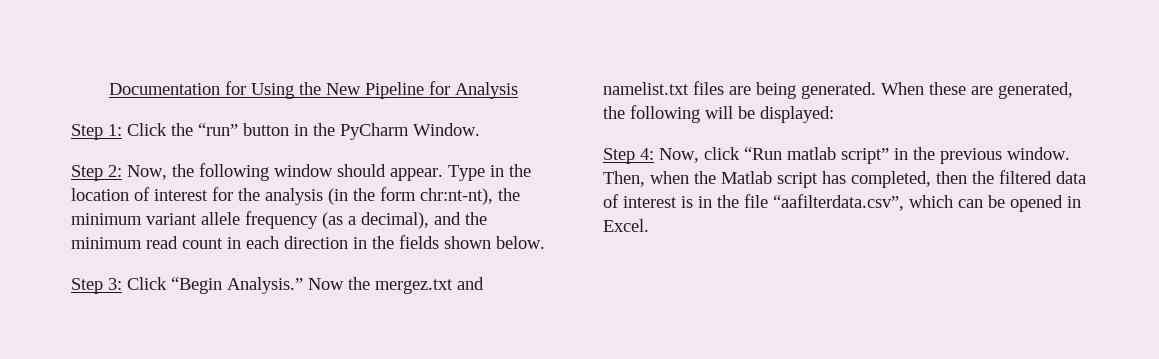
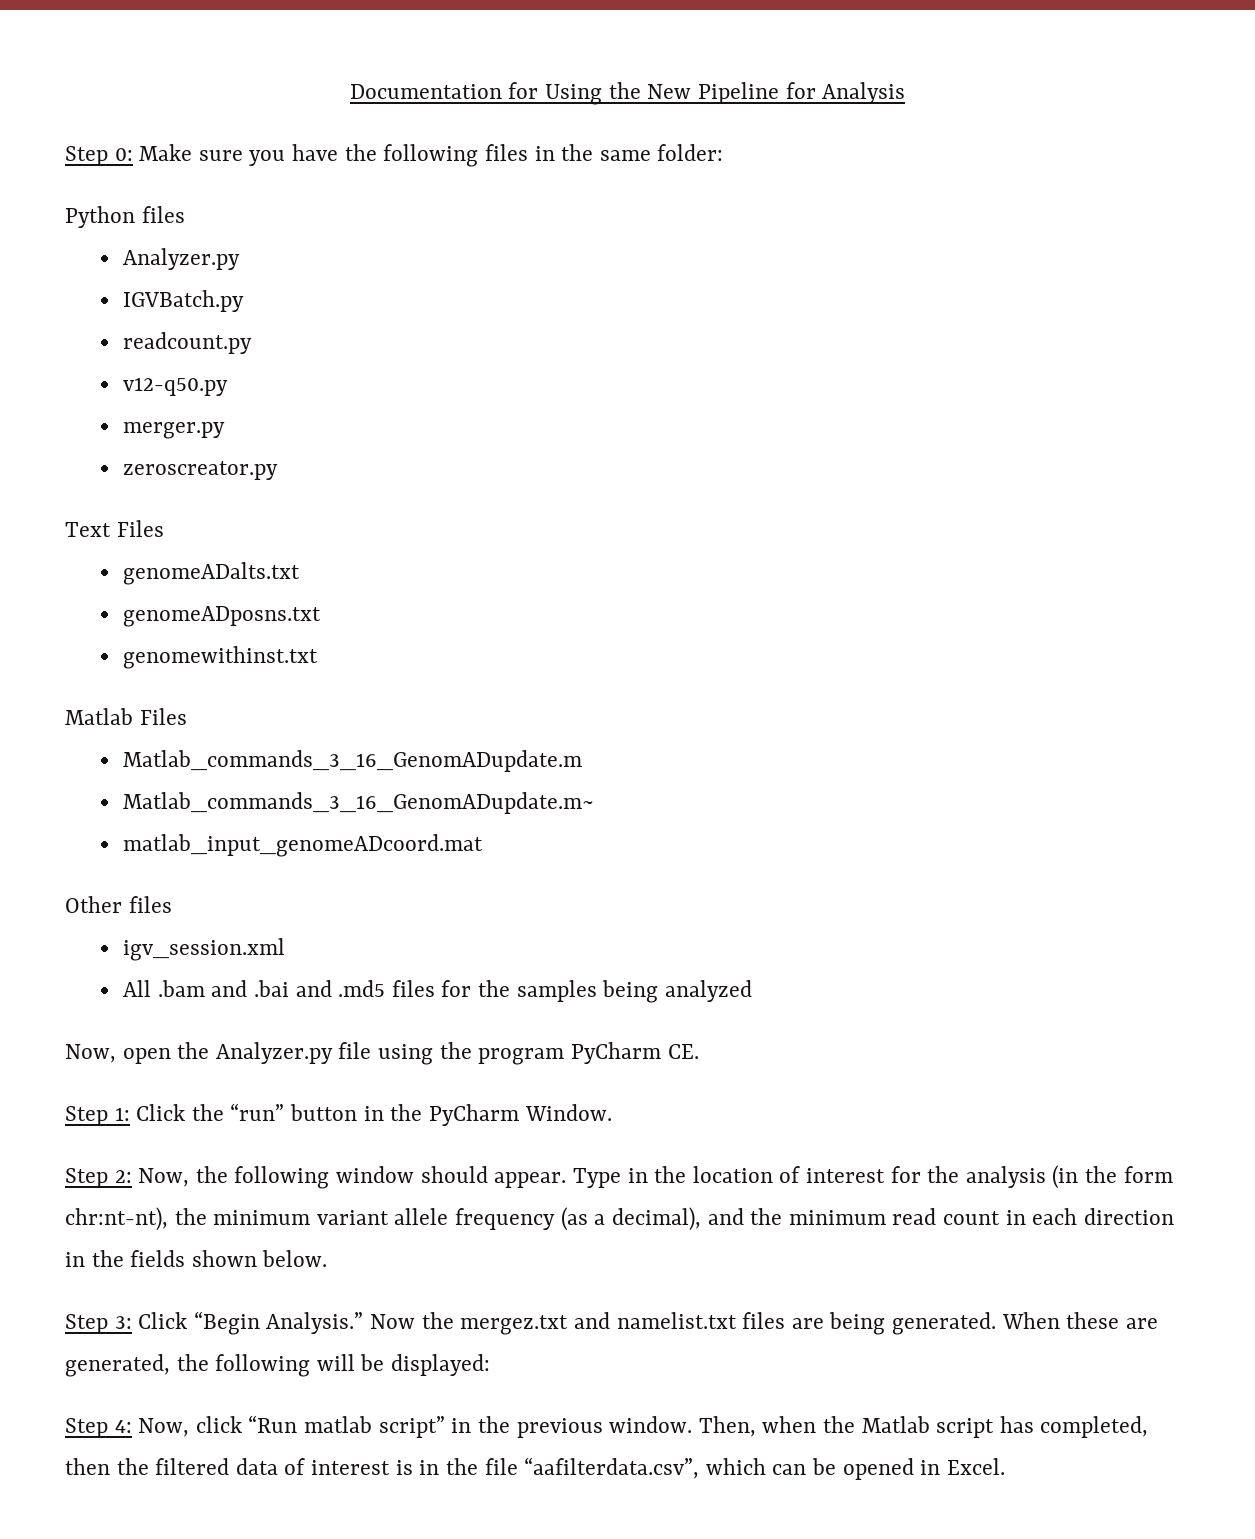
+ Step 0: Make sure you have the following files in the same folder:
+ Python files
+ Analyzer.py
+ IGVBatch.py
+ readcount.py
+ v12-q50.py
+ merger.py
+ zeroscreator.py
+ Text Files
+ genomeADalts.txt
+ genomeADposns.txt
+ genomewithinst.txt
+ Matlab Files
+ Matlab_commands_3_16_GenomADupdate.m
+ Matlab_commands_3_16_GenomADupdate.m~
+ matlab_input_genomeADcoord.mat
+ Other files
+ igv_session.xml
+ All .bam and .bai and .md5 files for the samples being analyzed
+ Now, open the Analyzer.py file using the program PyCharm CE.

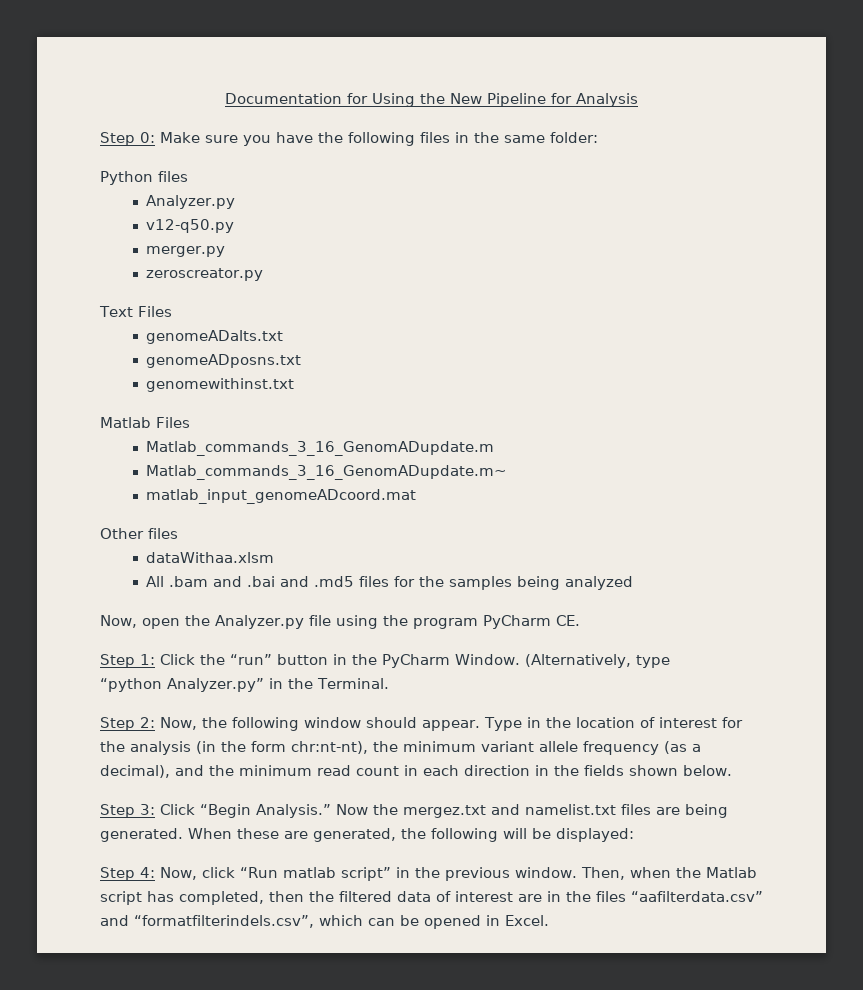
- IGVBatch.py
- readcount.py
- igv_session.xml
+ dataWithaa.xlsm
+ (Alternatively, type
+ “python Analyzer.py” in the Terminal.
- Then, when the Matlab script has completed, then the filtered data of interest is in the file “aafilterdata.csv”, which can be opened in Excel.
+ Then, when the Matlab script has completed, then the filtered data of interest are in the files “aafilterdata.csv” and “formatfilterindels.csv”, which can be opened in Excel.

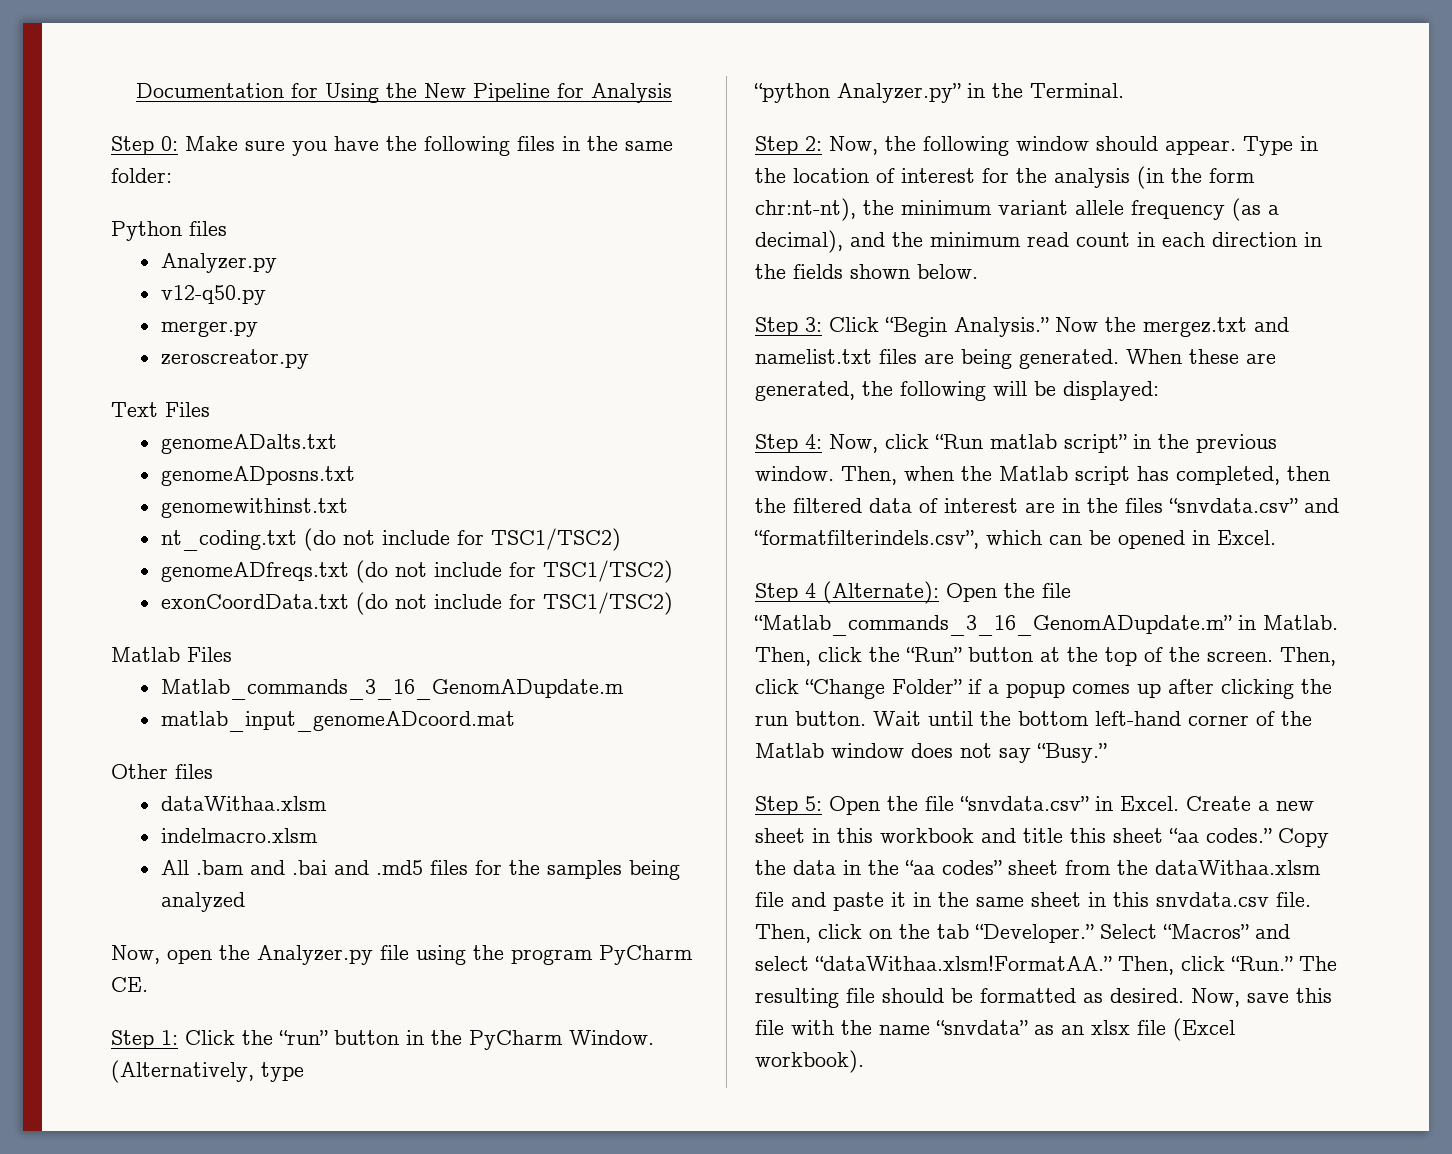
+ nt_coding.txt (do not include for TSC1/TSC2)
+ genomeADfreqs.txt (do not include for TSC1/TSC2)
+ exonCoordData.txt (do not include for TSC1/TSC2)
- Matlab_commands_3_16_GenomADupdate.m~
+ indelmacro.xlsm
- Then, when the Matlab script has completed, then the filtered data of interest are in the files “aafilterdata.csv” and “formatfilterindels.csv”, which can be opened in Excel.
+ Then, when the Matlab script has completed, then the filtered data of interest are in the files “snvdata.csv” and “formatfilterindels.csv”, which can be opened in Excel.
+ Step 4 (Alternate): Open the file “Matlab_commands_3_16_GenomADupdate.m” in Matlab. Then, click the “Run” button at the top of the screen. Then, click “Change Folder” if a popup comes up after clicking the run button. Wait until the bottom left-hand corner of the Matlab window does not say “Busy.”
+ Step 5: Open the file “snvdata.csv” in Excel. Create a new sheet in this workbook and title this sheet “aa codes.” Copy the data in the “aa codes” sheet from the dataWithaa.xlsm file and paste it in the same sheet in this snvdata.csv file. Then, click on the tab “Developer.” Select “Macros” and select “dataWithaa.xlsm!FormatAA.” Then, click “Run.” The resulting file should be formatted as desired. Now, save this file with the name “snvdata” as an xlsx file (Excel workbook).

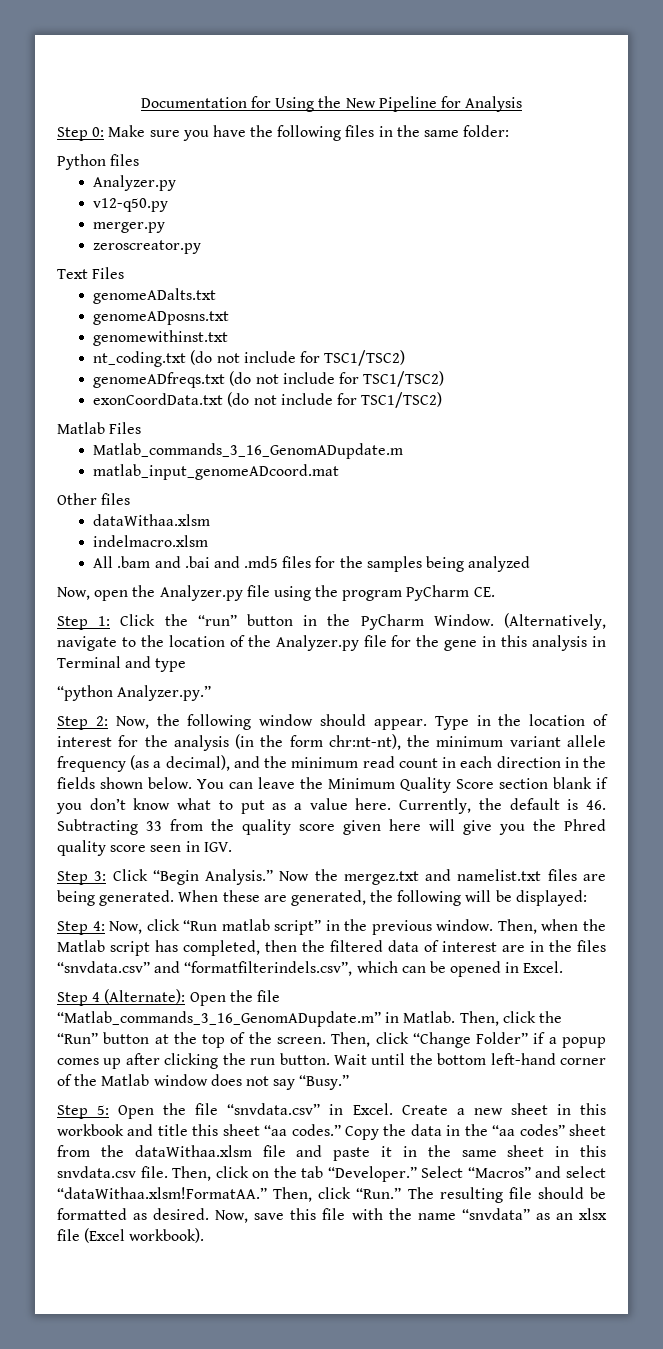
- (Alternatively, type
- “python Analyzer.py” in the Terminal.
+ (Alternatively, navigate to the location of the Analyzer.py file for the gene in this analysis in Terminal and type
+ “python Analyzer.py.”
+ You can leave the Minimum Quality Score section blank if you don’t know what to put as a value here. Currently, the default is 46. Subtracting 33 from the quality score given here will give you the Phred quality score seen in IGV.

